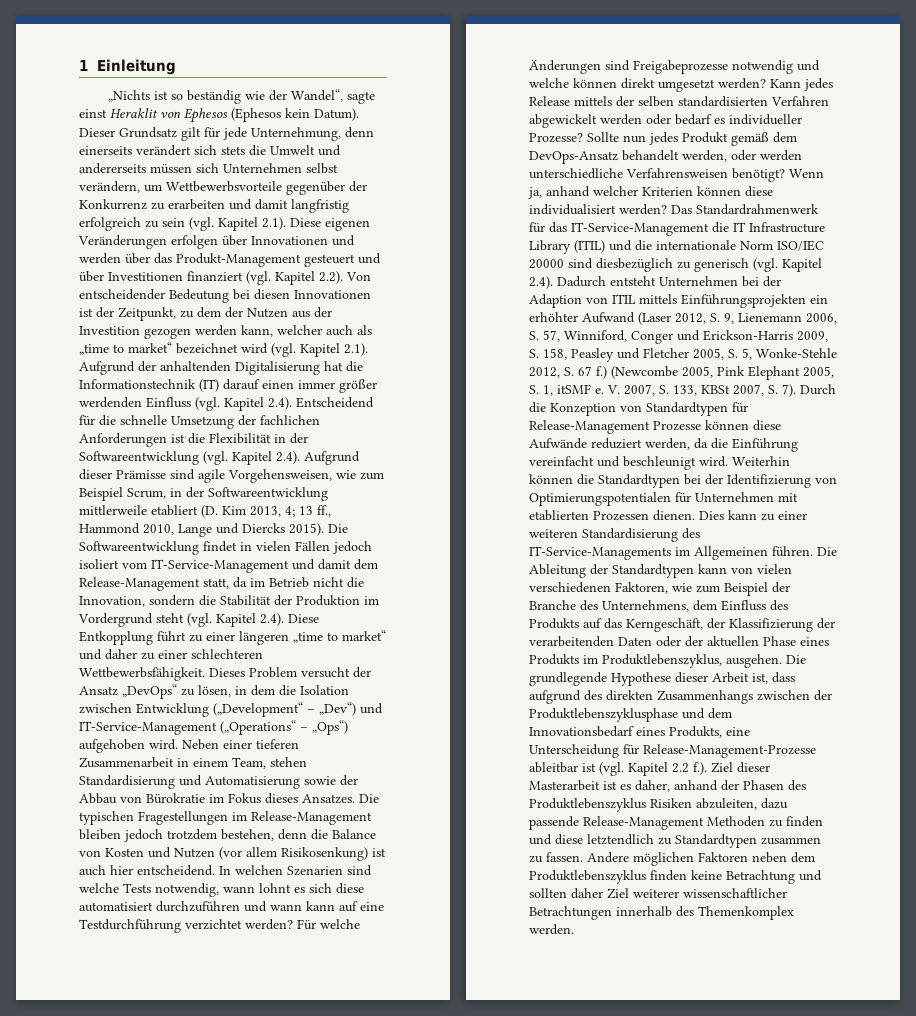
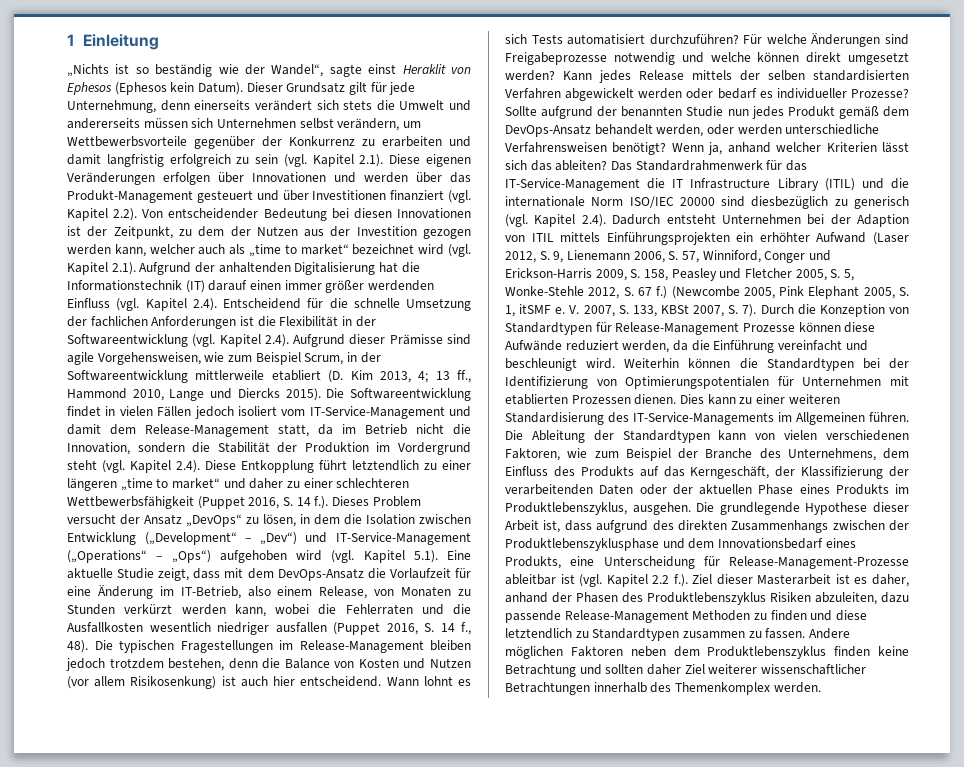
- Die Softwareentwicklung findet in vielen Fällen jedoch isoliert vom IT-Service-Management und damit dem Release-Management statt, da im Betrieb nicht die Innovation, sondern die Stabilität der Produktion im Vordergrund steht (vgl. Kapitel 2.4). Diese Entkopplung führt zu einer längeren „time to market“ und daher zu einer schlechteren Wettbewerbsfähigkeit. Dieses Problem versucht der Ansatz „DevOps“ zu lösen, in dem die Isolation zwischen Entwicklung („Development“ – „Dev“) und IT-Service-Management („Operations“ – „Ops“) aufgehoben wird. Neben einer tieferen Zusammenarbeit in einem Team, stehen Standardisierung und Automatisierung sowie der Abbau von Bürokratie im Fokus dieses Ansatzes.
+ Die Softwareentwicklung findet in vielen Fällen jedoch isoliert vom IT-Service-Management und damit dem Release-Management statt, da im Betrieb nicht die Innovation, sondern die Stabilität der Produktion im Vordergrund steht (vgl. Kapitel 2.4). Diese Entkopplung führt letztendlich zu einer längeren „time to market“ und daher zu einer schlechteren Wettbewerbsfähigkeit (Puppet 2016, S. 14 f.). Dieses Problem versucht der Ansatz „DevOps“ zu lösen, in dem die Isolation zwischen Entwicklung („Development“ – „Dev“) und IT-Service-Management („Operations“ – „Ops“) aufgehoben wird (vgl. Kapitel 5.1). Eine aktuelle Studie zeigt, dass mit dem DevOps-Ansatz die Vorlaufzeit für eine Änderung im IT-Betrieb, also einem Release, von Monaten zu Stunden verkürzt werden kann, wobei die Fehlerraten und die Ausfallkosten wesentlich niedriger ausfallen (Puppet 2016, S. 14 f., 48).
- In welchen Szenarien sind welche Tests notwendig, wann lohnt es sich diese automatisiert durchzuführen und wann kann auf eine Testdurchführung verzichtet werden?
+ Wann lohnt es sich Tests automatisiert durchzuführen?
- Sollte nun jedes Produkt gemäß dem DevOps-Ansatz behandelt werden, oder werden unterschiedliche Verfahrensweisen benötigt?
+ Sollte aufgrund der benannten Studie nun jedes Produkt gemäß dem DevOps-Ansatz behandelt werden, oder werden unterschiedliche Verfahrensweisen benötigt?
- Wenn ja, anhand welcher Kriterien können diese individualisiert werden?
+ Wenn ja, anhand welcher Kriterien lässt sich das ableiten?

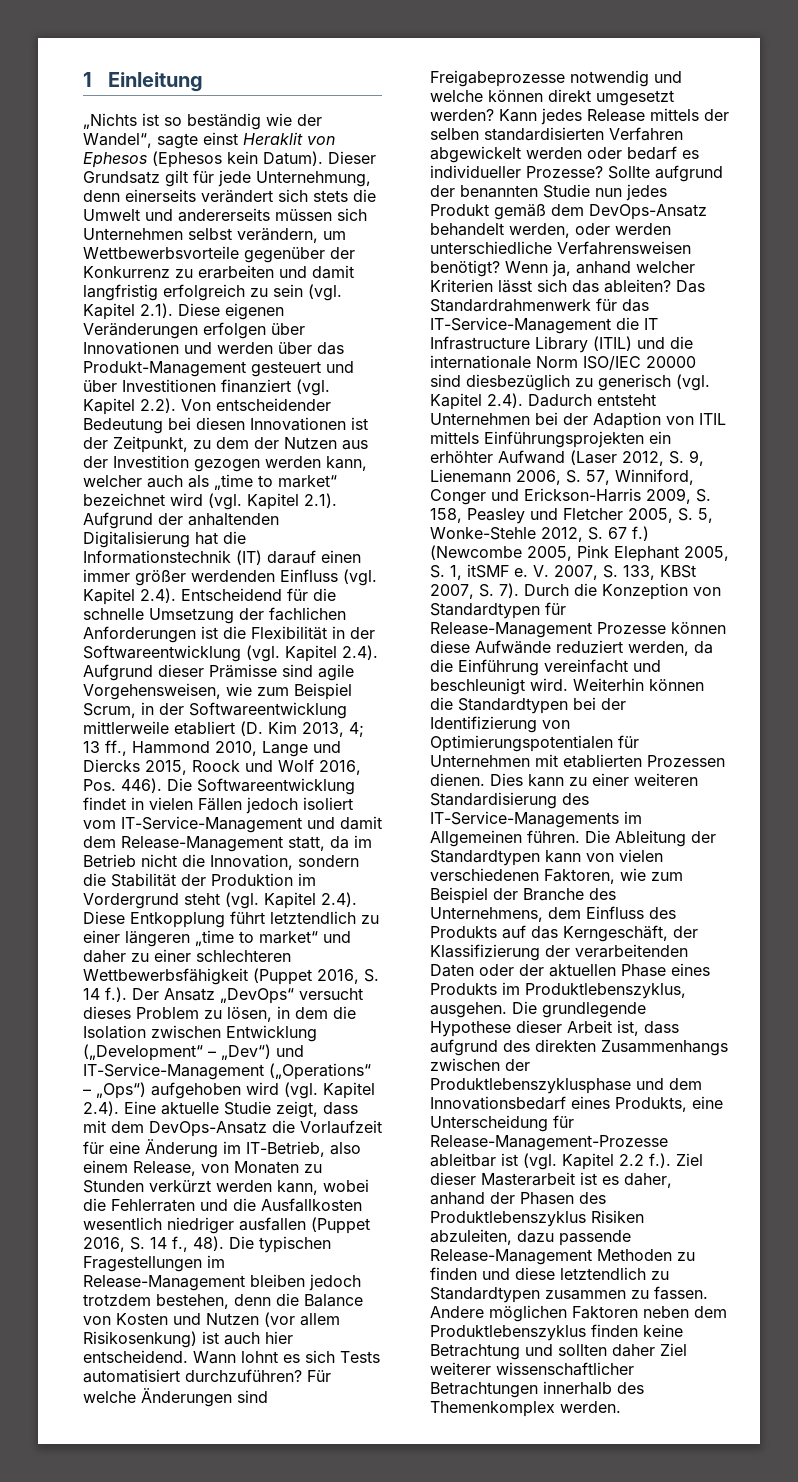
- 13 ff., Hammond 2010, Lange und Diercks 2015).
+ 13 ff., Hammond 2010, Lange und Diercks 2015, Roock und Wolf 2016, Pos. 446).
- Die Softwareentwicklung findet in vielen Fällen jedoch isoliert vom IT-Service-Management und damit dem Release-Management statt, da im Betrieb nicht die Innovation, sondern die Stabilität der Produktion im Vordergrund steht (vgl. Kapitel 2.4). Diese Entkopplung führt letztendlich zu einer längeren „time to market“ und daher zu einer schlechteren Wettbewerbsfähigkeit (Puppet 2016, S. 14 f.). Dieses Problem versucht der Ansatz „DevOps“ zu lösen, in dem die Isolation zwischen Entwicklung („Development“ – „Dev“) und IT-Service-Management („Operations“ – „Ops“) aufgehoben wird (vgl. Kapitel 5.1). Eine aktuelle Studie zeigt, dass mit dem DevOps-Ansatz die Vorlaufzeit für eine Änderung im IT-Betrieb, also einem Release, von Monaten zu Stunden verkürzt werden kann, wobei die Fehlerraten und die Ausfallkosten wesentlich niedriger ausfallen (Puppet 2016, S. 14 f., 48).
+ Die Softwareentwicklung findet in vielen Fällen jedoch isoliert vom IT-Service-Management und damit dem Release-Management statt, da im Betrieb nicht die Innovation, sondern die Stabilität der Produktion im Vordergrund steht (vgl. Kapitel 2.4). Diese Entkopplung führt letztendlich zu einer längeren „time to market“ und daher zu einer schlechteren Wettbewerbsfähigkeit (Puppet 2016, S. 14 f.). Der Ansatz „DevOps“ versucht dieses Problem zu lösen, in dem die Isolation zwischen Entwicklung („Development“ – „Dev“) und IT-Service-Management („Operations“ – „Ops“) aufgehoben wird (vgl. Kapitel 2.4). Eine aktuelle Studie zeigt, dass mit dem DevOps-Ansatz die Vorlaufzeit für eine Änderung im IT-Betrieb, also einem Release, von Monaten zu Stunden verkürzt werden kann, wobei die Fehlerraten und die Ausfallkosten wesentlich niedriger ausfallen (Puppet 2016, S. 14 f., 48).

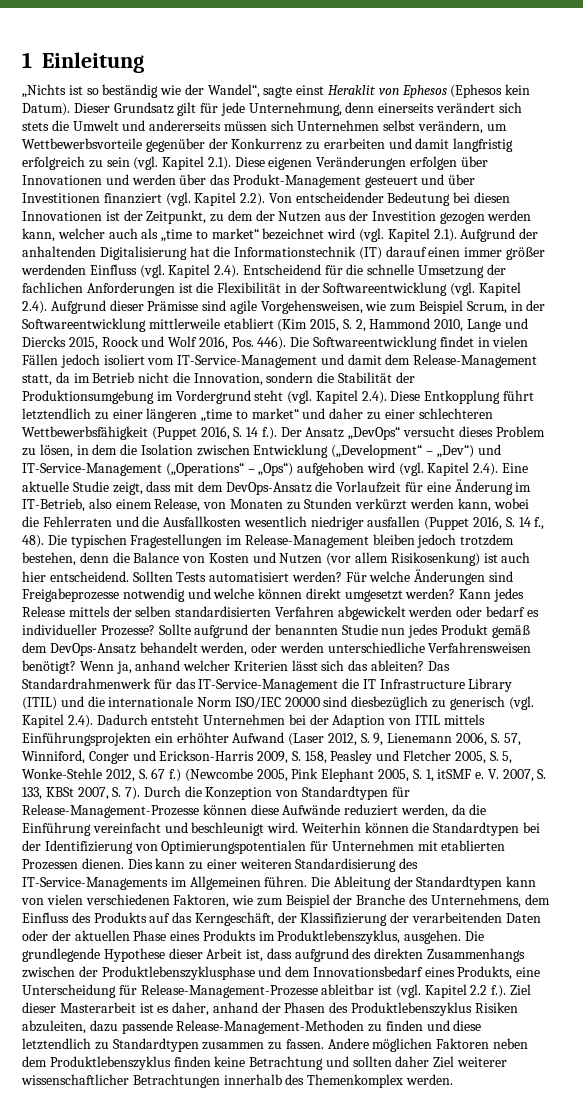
- Dieser Grundsatz gilt für jede Unternehmung, denn einerseits verändert sich stets die Umwelt und andererseits müssen sich Unternehmen selbst verändern, um Wettbewerbsvorteile gegenüber der Konkurrenz zu erarbeiten und damit langfristig erfolgreich zu sein (vgl. Kapitel 2.1). Diese eigenen Veränderungen erfolgen über Innovationen und werden über das Produkt-Management gesteuert und über Investitionen finanziert (vgl. Kapitel 2.2). Von entscheidender Bedeutung bei diesen Innovationen ist der Zeitpunkt, zu dem der Nutzen aus der Investition gezogen werden kann, welcher auch als „time to market“ bezeichnet wird (vgl. Kapitel 2.1). Aufgrund der anhaltenden Digitalisierung hat die Informationstechnik (IT) darauf einen immer größer werdenden Einfluss (vgl. Kapitel 2.4). Entscheidend für die schnelle Umsetzung der fachlichen Anforderungen ist die Flexibilität in der Softwareentwicklung (vgl. Kapitel 2.4). Aufgrund dieser Prämisse sind agile Vorgehensweisen, wie zum Beispiel Scrum, in der Softwareentwicklung mittlerweile etabliert (D. Kim 2013, 4; 13 ff., Hammond 2010, Lange und Diercks 2015, Roock und Wolf 2016, Pos. 446).
+ Dieser Grundsatz gilt für jede Unternehmung, denn einerseits verändert sich stets die Umwelt und andererseits müssen sich Unternehmen selbst verändern, um Wettbewerbsvorteile gegenüber der Konkurrenz zu erarbeiten und damit langfristig erfolgreich zu sein (vgl. Kapitel 2.1). Diese eigenen Veränderungen erfolgen über Innovationen und werden über das Produkt-Management gesteuert und über Investitionen finanziert (vgl. Kapitel 2.2). Von entscheidender Bedeutung bei diesen Innovationen ist der Zeitpunkt, zu dem der Nutzen aus der Investition gezogen werden kann, welcher auch als „time to market“ bezeichnet wird (vgl. Kapitel 2.1). Aufgrund der anhaltenden Digitalisierung hat die Informationstechnik (IT) darauf einen immer größer werdenden Einfluss (vgl. Kapitel 2.4). Entscheidend für die schnelle Umsetzung der fachlichen Anforderungen ist die Flexibilität in der Softwareentwicklung (vgl. Kapitel 2.4). Aufgrund dieser Prämisse sind agile Vorgehensweisen, wie zum Beispiel Scrum, in der Softwareentwicklung mittlerweile etabliert (Kim 2015, S. 2, Hammond 2010, Lange und Diercks 2015, Roock und Wolf 2016, Pos. 446).
- Die Softwareentwicklung findet in vielen Fällen jedoch isoliert vom IT-Service-Management und damit dem Release-Management statt, da im Betrieb nicht die Innovation, sondern die Stabilität der Produktion im Vordergrund steht (vgl. Kapitel 2.4). Diese Entkopplung führt letztendlich zu einer längeren „time to market“ und daher zu einer schlechteren Wettbewerbsfähigkeit (Puppet 2016, S. 14 f.). Der Ansatz „DevOps“ versucht dieses Problem zu lösen, in dem die Isolation zwischen Entwicklung („Development“ – „Dev“) und IT-Service-Management („Operations“ – „Ops“) aufgehoben wird (vgl. Kapitel 2.4). Eine aktuelle Studie zeigt, dass mit dem DevOps-Ansatz die Vorlaufzeit für eine Änderung im IT-Betrieb, also einem Release, von Monaten zu Stunden verkürzt werden kann, wobei die Fehlerraten und die Ausfallkosten wesentlich niedriger ausfallen (Puppet 2016, S. 14 f., 48).
+ Die Softwareentwicklung findet in vielen Fällen jedoch isoliert vom IT-Service-Management und damit dem Release-Management statt, da im Betrieb nicht die Innovation, sondern die Stabilität der Produktionsumgebung im Vordergrund steht (vgl. Kapitel 2.4). Diese Entkopplung führt letztendlich zu einer längeren „time to market“ und daher zu einer schlechteren Wettbewerbsfähigkeit (Puppet 2016, S. 14 f.). Der Ansatz „DevOps“ versucht dieses Problem zu lösen, in dem die Isolation zwischen Entwicklung („Development“ – „Dev“) und IT-Service-Management („Operations“ – „Ops“) aufgehoben wird (vgl. Kapitel 2.4). Eine aktuelle Studie zeigt, dass mit dem DevOps-Ansatz die Vorlaufzeit für eine Änderung im IT-Betrieb, also einem Release, von Monaten zu Stunden verkürzt werden kann, wobei die Fehlerraten und die Ausfallkosten wesentlich niedriger ausfallen (Puppet 2016, S. 14 f., 48).
- Wann lohnt es sich Tests automatisiert durchzuführen?
+ Sollten Tests automatisiert werden?
- Durch die Konzeption von Standardtypen für Release-Management Prozesse können diese Aufwände reduziert werden, da die Einführung vereinfacht und beschleunigt wird.
+ Durch die Konzeption von Standardtypen für Release-Management-Prozesse können diese Aufwände reduziert werden, da die Einführung vereinfacht und beschleunigt wird.
- Die grundlegende Hypothese dieser Arbeit ist, dass aufgrund des direkten Zusammenhangs zwischen der Produktlebenszyklusphase und dem Innovationsbedarf eines Produkts, eine Unterscheidung für Release-Management-Prozesse ableitbar ist (vgl. Kapitel 2.2 f.). Ziel dieser Masterarbeit ist es daher, anhand der Phasen des Produktlebenszyklus Risiken abzuleiten, dazu passende Release-Management Methoden zu finden und diese letztendlich zu Standardtypen zusammen zu fassen.
+ Die grundlegende Hypothese dieser Arbeit ist, dass aufgrund des direkten Zusammenhangs zwischen der Produktlebenszyklusphase und dem Innovationsbedarf eines Produkts, eine Unterscheidung für Release-Management-Prozesse ableitbar ist (vgl. Kapitel 2.2 f.). Ziel dieser Masterarbeit ist es daher, anhand der Phasen des Produktlebenszyklus Risiken abzuleiten, dazu passende Release-Management-Methoden zu finden und diese letztendlich zu Standardtypen zusammen zu fassen.

